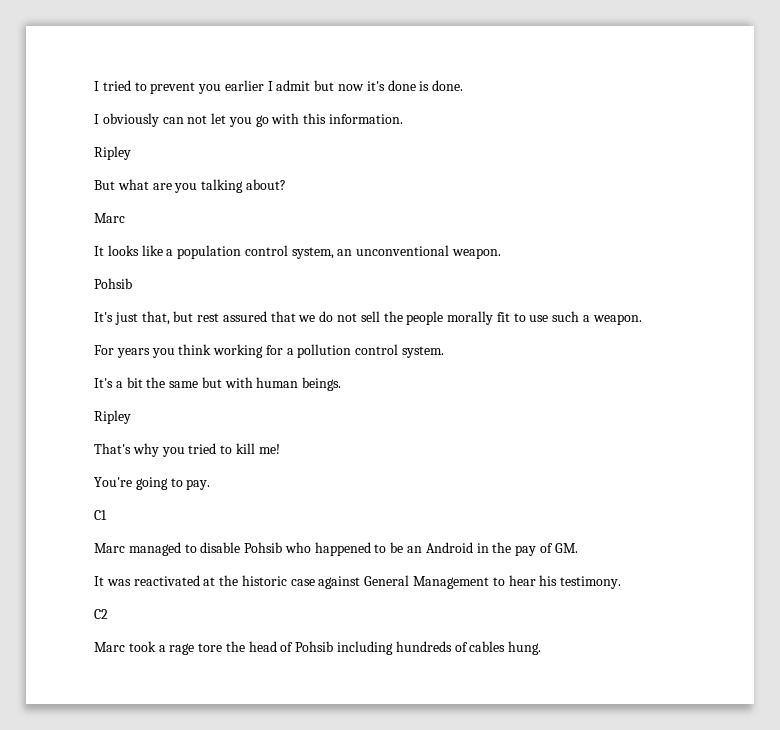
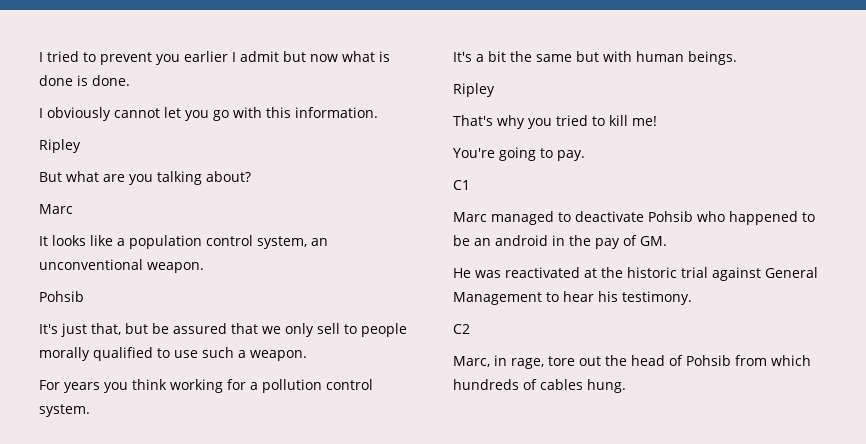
- I tried to prevent you earlier I admit but now it's done is done.
+ I tried to prevent you earlier I admit but now what is done is done.
- I obviously can not let you go with this information.
+ I obviously cannot let you go with this information.
- It's just that, but rest assured that we do not sell the people morally fit to use such a weapon.
+ It's just that, but be assured that we only sell to people morally qualified to use such a weapon.
- Marc managed to disable Pohsib who happened to be an Android in the pay of GM.
+ Marc managed to deactivate Pohsib who happened to be an android in the pay of GM.
- It was reactivated at the historic case against General Management to hear his testimony.
+ He was reactivated at the historic trial against General Management to hear his testimony.
- Marc took a rage tore the head of Pohsib including hundreds of cables hung.
+ Marc, in rage, tore out the head of Pohsib from which hundreds of cables hung.

